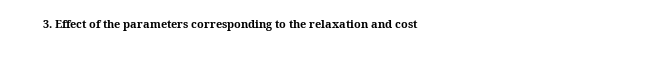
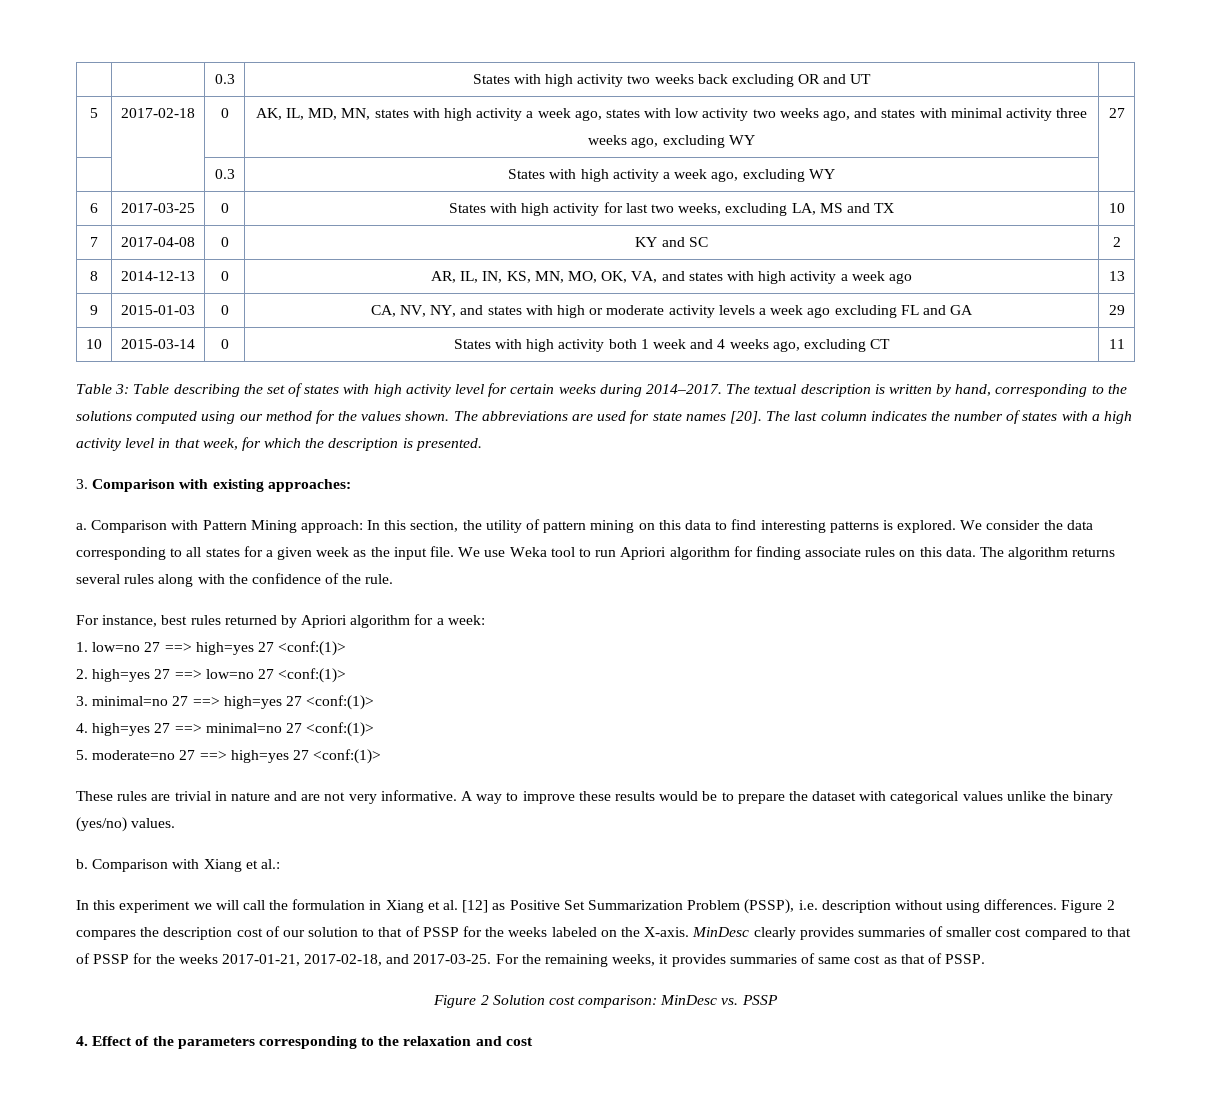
- 3. Effect of the parameters corresponding to the relaxation and cost
+ | | 0.3 | States with high activity two weeks back excluding OR and UT |
+ 5 | 2017-02-18 | 0 | AK, IL, MD, MN, states with high activity a week ago, states with low activity two weeks ago, and states with minimal activity three weeks ago, excluding WY | 27
+ | | 0.3 | States with high activity a week ago, excluding WY |
+ 6 | 2017-03-25 | 0 | States with high activity for last two weeks, excluding LA, MS and TX | 10
+ 7 | 2017-04-08 | 0 | KY and SC | 2
+ 8 | 2014-12-13 | 0 | AR, IL, IN, KS, MN, MO, OK, VA, and states with high activity a week ago | 13
+ 9 | 2015-01-03 | 0 | CA, NV, NY, and states with high or moderate activity levels a week ago excluding FL and GA | 29
+ 10 | 2015-03-14 | 0 | States with high activity both 1 week and 4 weeks ago, excluding CT | 11
+ Table 3: Table describing the set of states with high activity level for certain weeks during 2014–2017. The textual description is written by hand, corresponding to the solutions computed using our method for the values shown. The abbreviations are used for state names [20]. The last column indicates the number of states with a high activity level in that week, for which the description is presented.
+ 3. Comparison with existing approaches:
+ a. Comparison with Pattern Mining approach: In this section, the utility of pattern mining on this data to find interesting patterns is explored. We consider the data corresponding to all states for a given week as the input file. We use Weka tool to run Apriori algorithm for finding associate rules on this data. The algorithm returns several rules along with the confidence of the rule.
+ For instance, best rules returned by Apriori algorithm for a week:
+ 1. low=no 27 ==> high=yes 27 <conf:(1)>
+ 2. high=yes 27 ==> low=no 27 <conf:(1)>
+ 3. minimal=no 27 ==> high=yes 27 <conf:(1)>
+ 4. high=yes 27 ==> minimal=no 27 <conf:(1)>
+ 5. moderate=no 27 ==> high=yes 27 <conf:(1)>
+ These rules are trivial in nature and are not very informative. A way to improve these results would be to prepare the dataset with categorical values unlike the binary (yes/no) values.
+ b. Comparison with Xiang et al.:
+ In this experiment we will call the formulation in Xiang et al. [12] as Positive Set Summarization Problem (PSSP), i.e. description without using differences. Figure 2 compares the description cost of our solution to that of PSSP for the weeks labeled on the X-axis. MinDesc clearly provides summaries of smaller cost compared to that of PSSP for the weeks 2017-01-21, 2017-02-18, and 2017-03-25. For the remaining weeks, it provides summaries of same cost as that of PSSP.
+ Figure 2 Solution cost comparison: MinDesc vs. PSSP
+ 4. Effect of the parameters corresponding to the relaxation and cost

